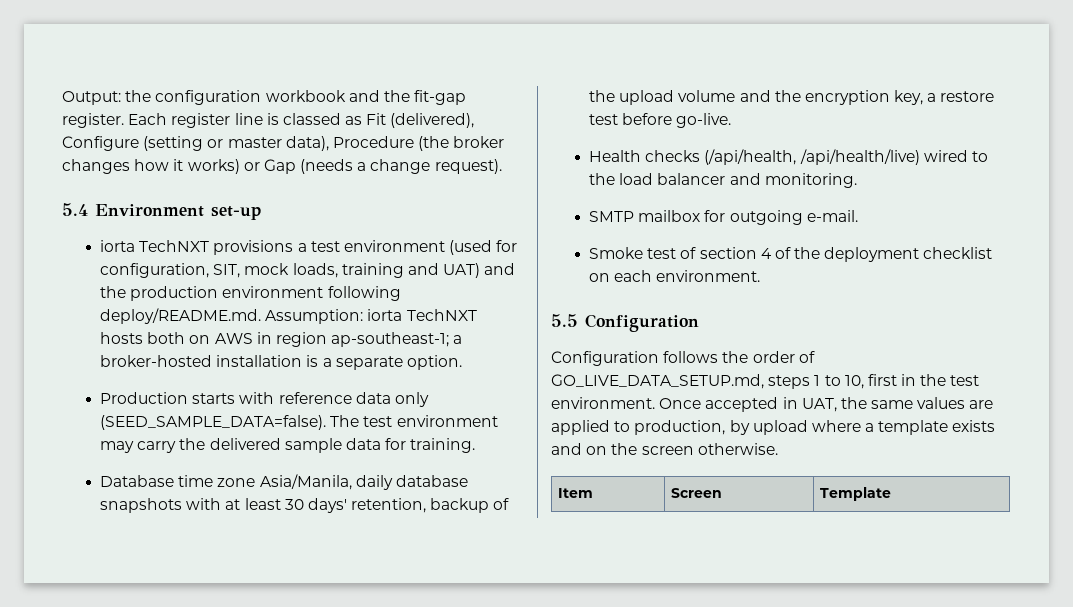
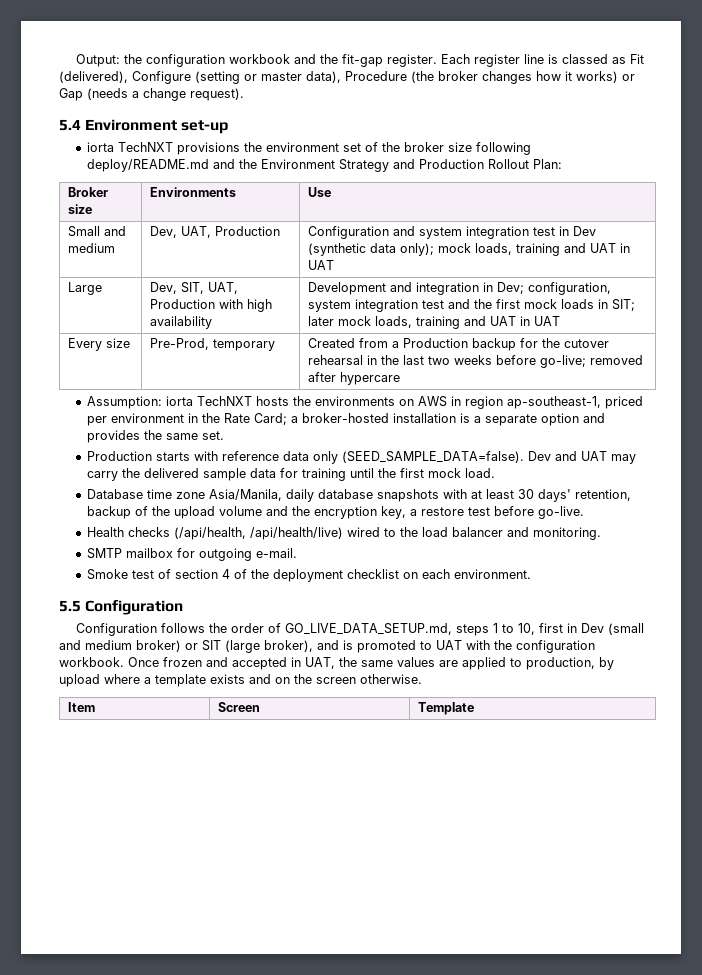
- iorta TechNXT provisions a test environment (used for configuration, SIT, mock loads, training and UAT) and the production environment following deploy/README.md. Assumption: iorta TechNXT hosts both on AWS in region ap-southeast-1; a broker-hosted installation is a separate option.
+ iorta TechNXT provisions the environment set of the broker size following deploy/README.md and the Environment Strategy and Production Rollout Plan:
+ Broker size | Environments | Use
+ Small and medium | Dev, UAT, Production | Configuration and system integration test in Dev (synthetic data only); mock loads, training and UAT in UAT
+ Large | Dev, SIT, UAT, Production with high availability | Development and integration in Dev; configuration, system integration test and the first mock loads in SIT; later mock loads, training and UAT in UAT
+ Every size | Pre-Prod, temporary | Created from a Production backup for the cutover rehearsal in the last two weeks before go-live; removed after hypercare
+ Assumption: iorta TechNXT hosts the environments on AWS in region ap-southeast-1, priced per environment in the Rate Card; a broker-hosted installation is a separate option and provides the same set.
- The test environment may carry the delivered sample data for training.
+ Dev and UAT may carry the delivered sample data for training until the first mock load.
- Configuration follows the order of GO_LIVE_DATA_SETUP.md, steps 1 to 10, first in the test environment. Once accepted in UAT, the same values are applied to production, by upload where a template exists and on the screen otherwise.
+ Configuration follows the order of GO_LIVE_DATA_SETUP.md, steps 1 to 10, first in Dev (small and medium broker) or SIT (large broker), and is promoted to UAT with the configuration workbook. Once frozen and accepted in UAT, the same values are applied to production, by upload where a template exists and on the screen otherwise.

